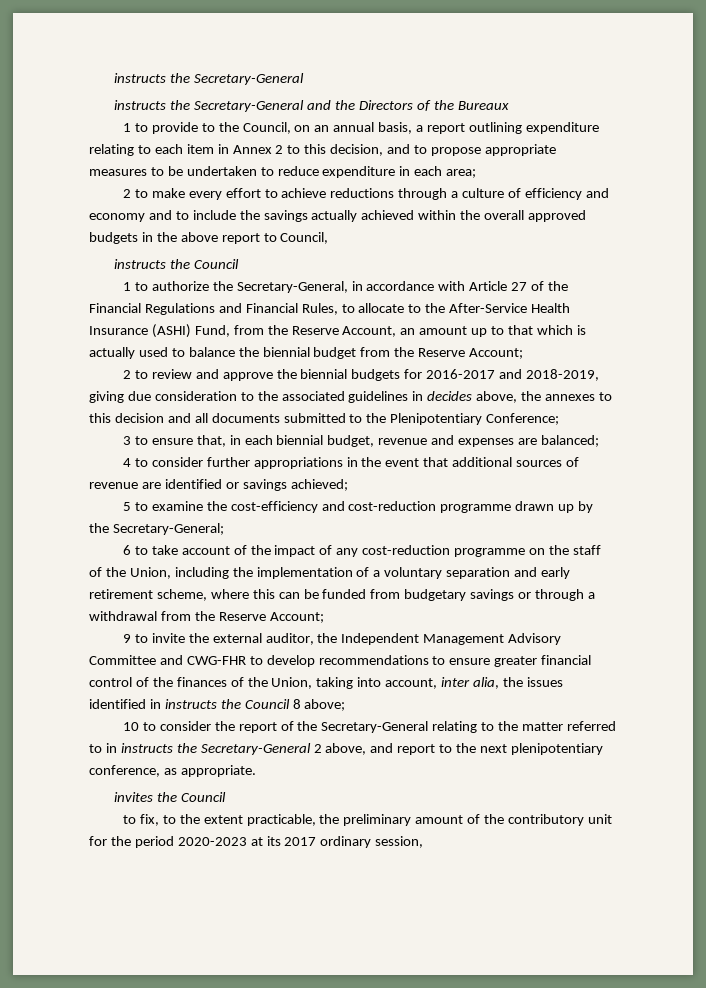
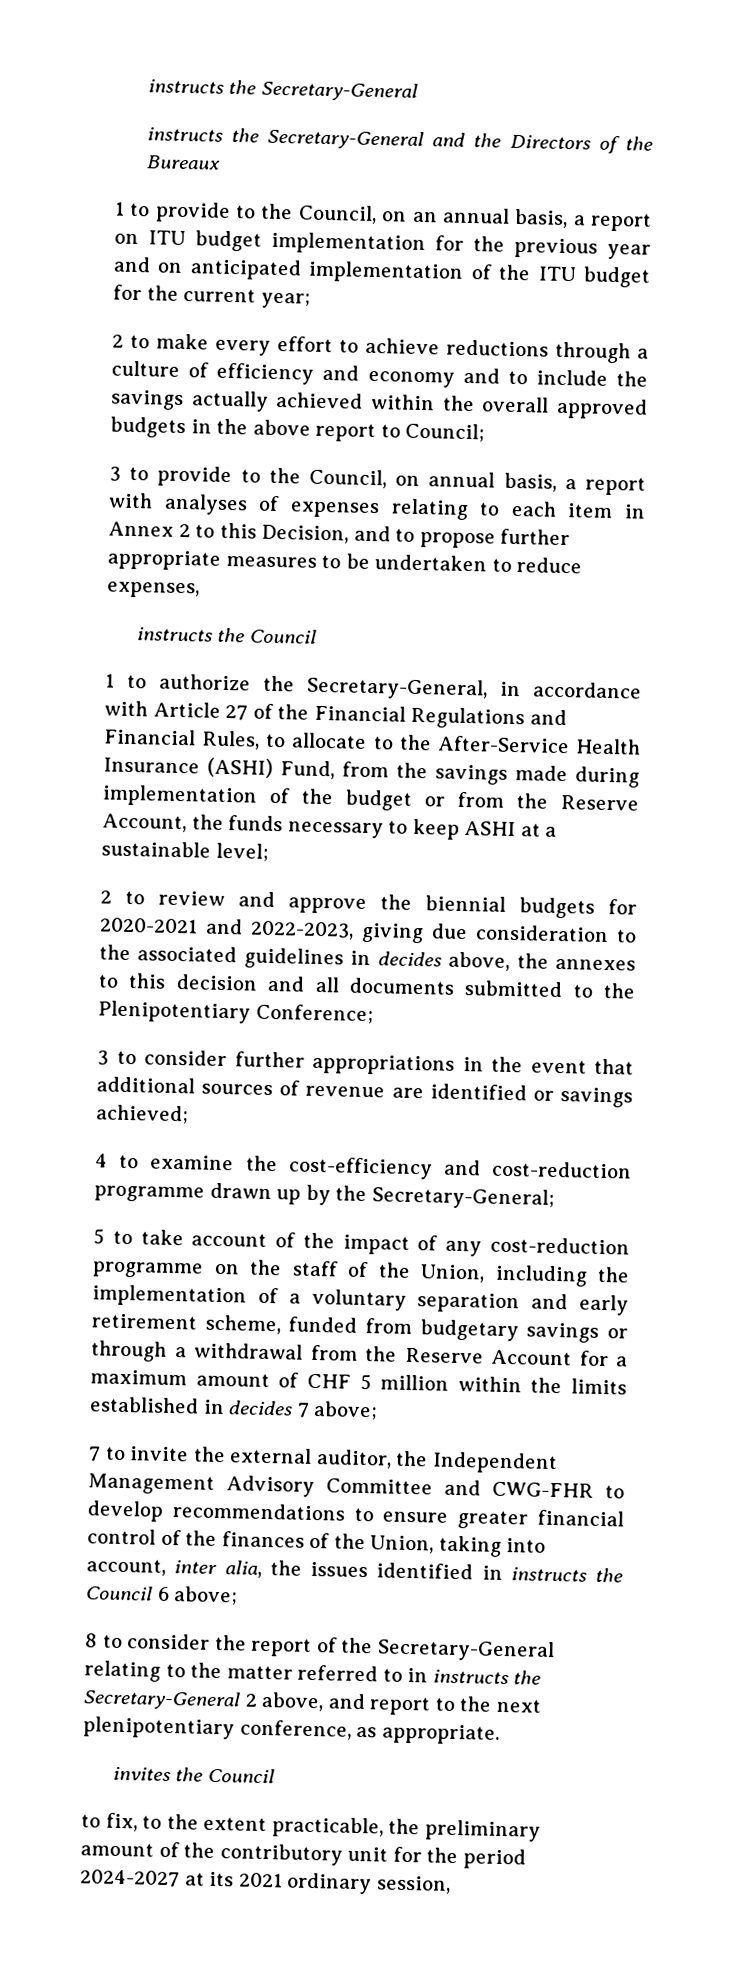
- 1 to provide to the Council, on an annual basis, a report outlining expenditure relating to each item in Annex 2 to this decision, and to propose appropriate measures to be undertaken to reduce expenditure in each area;
+ 1 to provide to the Council, on an annual basis, a report on ITU budget implementation for the previous year and on anticipated implementation of the ITU budget for the current year;
- 2 to make every effort to achieve reductions through a culture of efficiency and economy and to include the savings actually achieved within the overall approved budgets in the above report to Council,
+ 2 to make every effort to achieve reductions through a culture of efficiency and economy and to include the savings actually achieved within the overall approved budgets in the above report to Council;
+ 3 to provide to the Council, on annual basis, a report with analyses of expenses relating to each item in Annex 2 to this Decision, and to propose further appropriate measures to be undertaken to reduce expenses,
- 1 to authorize the Secretary-General, in accordance with Article 27 of the Financial Regulations and Financial Rules, to allocate to the After-Service Health Insurance (ASHI) Fund, from the Reserve Account, an amount up to that which is actually used to balance the biennial budget from the Reserve Account;
+ 1 to authorize the Secretary-General, in accordance with Article 27 of the Financial Regulations and Financial Rules, to allocate to the After-Service Health Insurance (ASHI) Fund, from the savings made during implementation of the budget or from the Reserve Account, the funds necessary to keep ASHI at a sustainable level;
- 2 to review and approve the biennial budgets for 2016-2017 and 2018-2019, giving due consideration to the associated guidelines in decides above, the annexes to this decision and all documents submitted to the Plenipotentiary Conference;
+ 2 to review and approve the biennial budgets for 2020-2021 and 2022-2023, giving due consideration to the associated guidelines in decides above, the annexes to this decision and all documents submitted to the Plenipotentiary Conference;
- 3 to ensure that, in each biennial budget, revenue and expenses are balanced;
- 4 to consider further appropriations in the event that additional sources of revenue are identified or savings achieved;
+ 3 to consider further appropriations in the event that additional sources of revenue are identified or savings achieved;
- 5 to examine the cost-efficiency and cost-reduction programme drawn up by the Secretary-General;
+ 4 to examine the cost-efficiency and cost-reduction programme drawn up by the Secretary-General;
- 6 to take account of the impact of any cost-reduction programme on the staff of the Union, including the implementation of a voluntary separation and early retirement scheme, where this can be funded from budgetary savings or through a withdrawal from the Reserve Account;
- 9 to invite the external auditor, the Independent Management Advisory Committee and CWG-FHR to develop recommendations to ensure greater financial control of the finances of the Union, taking into account, inter alia, the issues identified in instructs the Council 8 above;
- 10 to consider the report of the Secretary-General relating to the matter referred to in instructs the Secretary-General 2 above, and report to the next plenipotentiary conference, as appropriate.
+ 5 to take account of the impact of any cost-reduction programme on the staff of the Union, including the implementation of a voluntary separation and early retirement scheme, funded from budgetary savings or through a withdrawal from the Reserve Account for a maximum amount of CHF 5 million within the limits established in decides 7 above;
+ 7 to invite the external auditor, the Independent Management Advisory Committee and CWG-FHR to develop recommendations to ensure greater financial control of the finances of the Union, taking into account, inter alia, the issues identified in instructs the Council 6 above;
+ 8 to consider the report of the Secretary-General relating to the matter referred to in instructs the Secretary-General 2 above, and report to the next plenipotentiary conference, as appropriate.
- to fix, to the extent practicable, the preliminary amount of the contributory unit for the period 2020-2023 at its 2017 ordinary session,
+ to fix, to the extent practicable, the preliminary amount of the contributory unit for the period 2024-2027 at its 2021 ordinary session,

